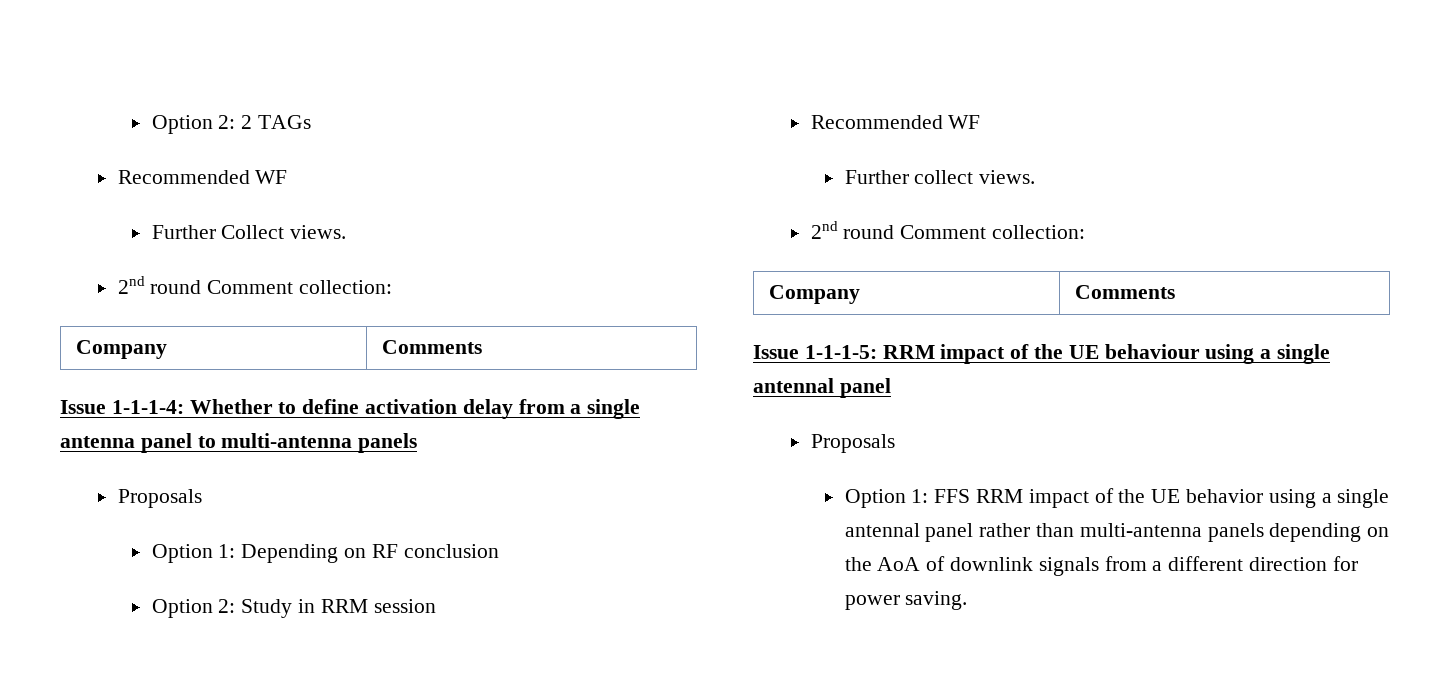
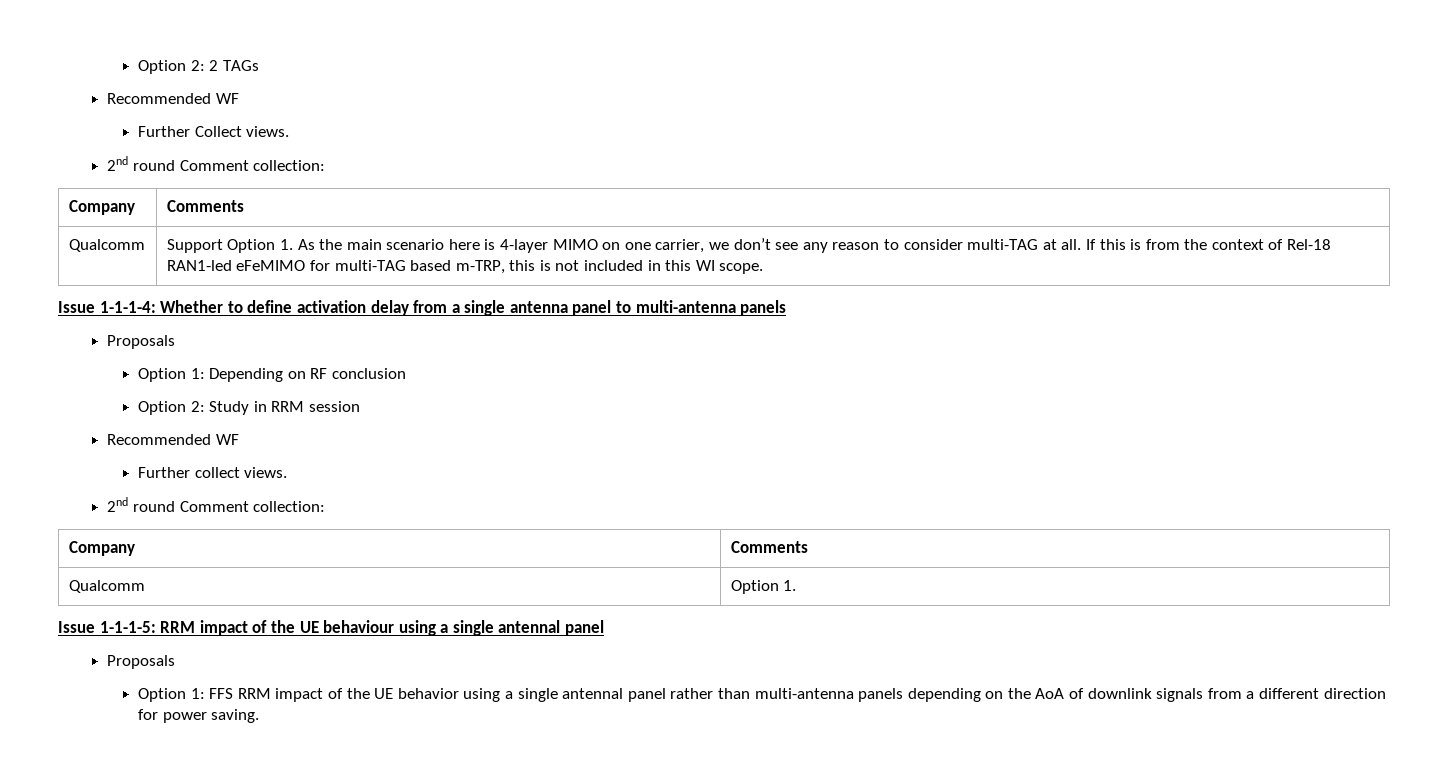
+ Qualcomm | Support Option 1. As the main scenario here is 4-layer MIMO on one carrier, we don’t see any reason to consider multi-TAG at all. If this is from the context of Rel-18 RAN1-led eFeMIMO for multi-TAG based m-TRP, this is not included in this WI scope.
+ Qualcomm | Option 1.

